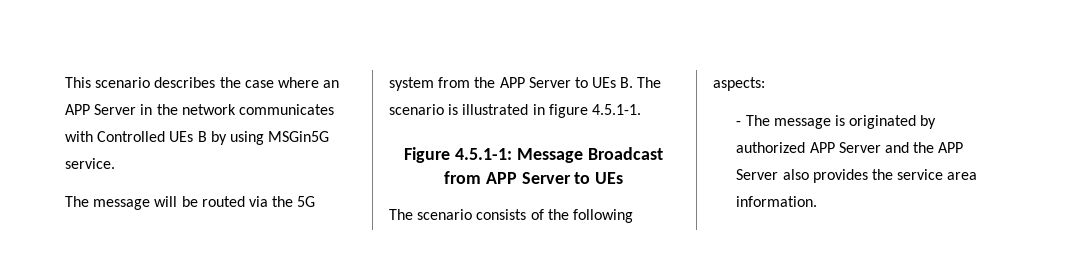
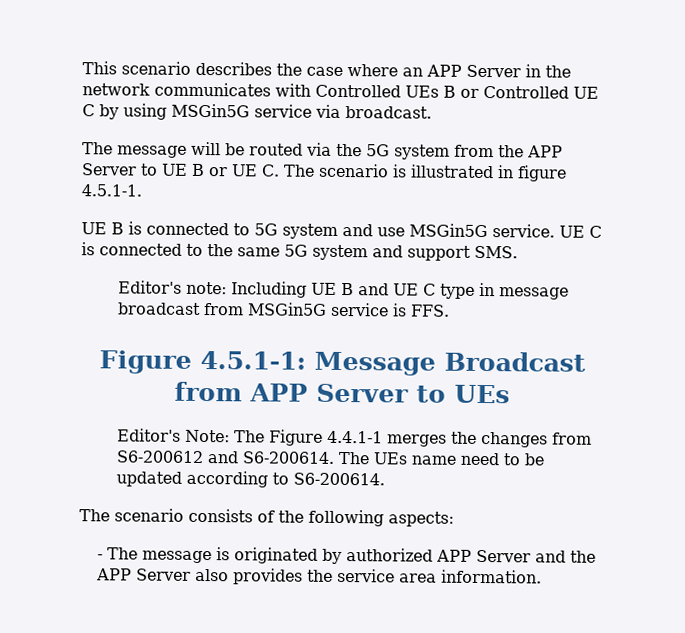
- This scenario describes the case where an APP Server in the network communicates with Controlled UEs B by using MSGin5G service.
+ This scenario describes the case where an APP Server in the network communicates with Controlled UEs B or Controlled UE C by using MSGin5G service via broadcast.
- The message will be routed via the 5G system from the APP Server to UEs B. The scenario is illustrated in figure 4.5.1-1.
+ The message will be routed via the 5G system from the APP Server to UE B or UE C. The scenario is illustrated in figure 4.5.1-1.
+ UE B is connected to 5G system and use MSGin5G service. UE C is connected to the same 5G system and support SMS.
+ Editor's note: Including UE B and UE C type in message broadcast from MSGin5G service is FFS.
+ Editor's Note: The Figure 4.4.1-1 merges the changes from S6-200612 and S6-200614. The UEs name need to be updated according to S6-200614.

